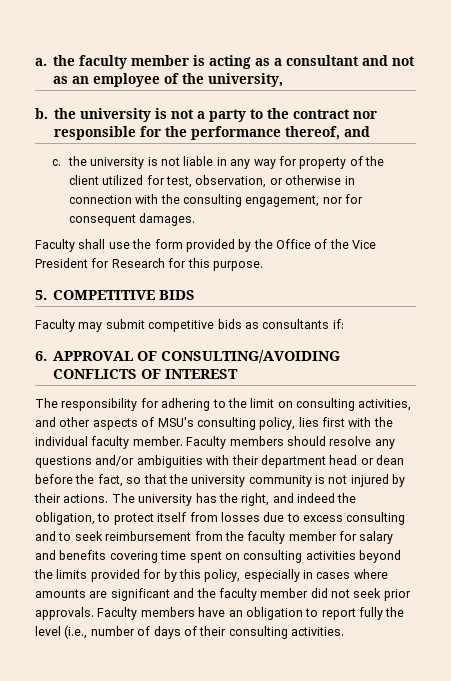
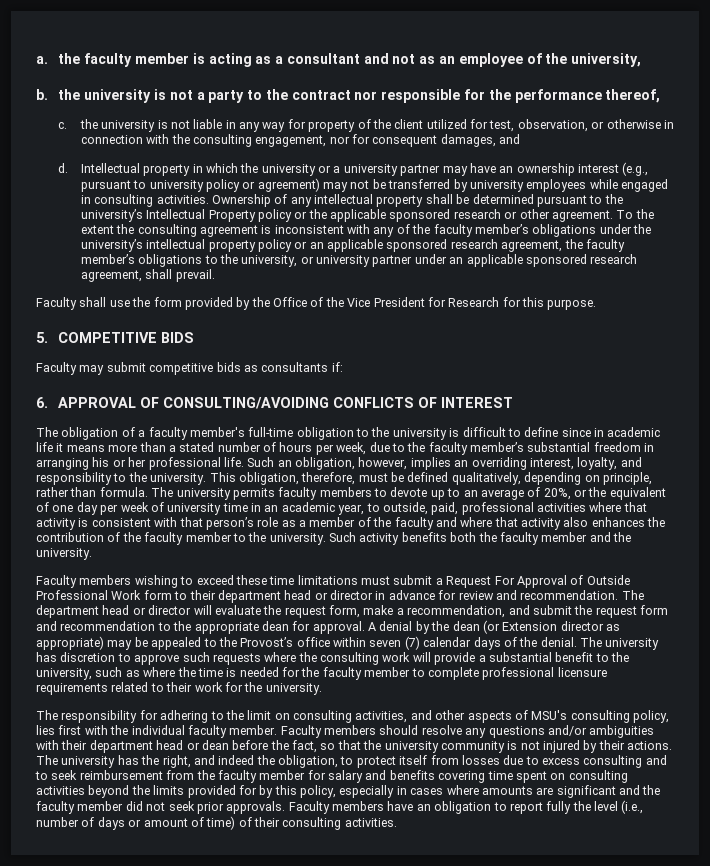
- b. the university is not a party to the contract nor responsible for the performance thereof, and
+ b. the university is not a party to the contract nor responsible for the performance thereof,
- c. the university is not liable in any way for property of the client utilized for test, observation, or otherwise in connection with the consulting engagement, nor for consequent damages.
+ c. the university is not liable in any way for property of the client utilized for test, observation, or otherwise in connection with the consulting engagement, nor for consequent damages, and
+ d. Intellectual property in which the university or a university partner may have an ownership interest (e.g., pursuant to university policy or agreement) may not be transferred by university employees while engaged in consulting activities. Ownership of any intellectual property shall be determined pursuant to the university’s Intellectual Property policy or the applicable sponsored research or other agreement. To the extent the consulting agreement is inconsistent with any of the faculty member’s obligations under the university’s intellectual property policy or an applicable sponsored research agreement, the faculty member’s obligations to the university, or university partner under an applicable sponsored research agreement, shall prevail.
+ The obligation of a faculty member's full-time obligation to the university is difficult to define since in academic life it means more than a stated number of hours per week, due to the faculty member’s substantial freedom in arranging his or her professional life. Such an obligation, however, implies an overriding interest, loyalty, and responsibility to the university. This obligation, therefore, must be defined qualitatively, depending on principle, rather than formula. The university permits faculty members to devote up to an average of 20%, or the equivalent of one day per week of university time in an academic year, to outside, paid, professional activities where that activity is consistent with that person’s role as a member of the faculty and where that activity also enhances the contribution of the faculty member to the university. Such activity benefits both the faculty member and the university.
+ Faculty members wishing to exceed these time limitations must submit a Request For Approval of Outside Professional Work form to their department head or director in advance for review and recommendation. The department head or director will evaluate the request form, make a recommendation, and submit the request form and recommendation to the appropriate dean for approval. A denial by the dean (or Extension director as appropriate) may be appealed to the Provost’s office within seven (7) calendar days of the denial. The university has discretion to approve such requests where the consulting work will provide a substantial benefit to the university, such as where the time is needed for the faculty member to complete professional licensure requirements related to their work for the university.
- Faculty members have an obligation to report fully the level (i.e., number of days of their consulting activities.
+ Faculty members have an obligation to report fully the level (i.e., number of days or amount of time) of their consulting activities.

